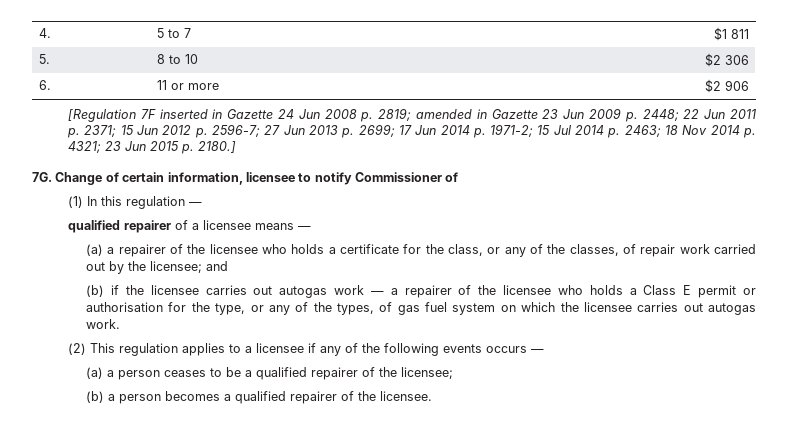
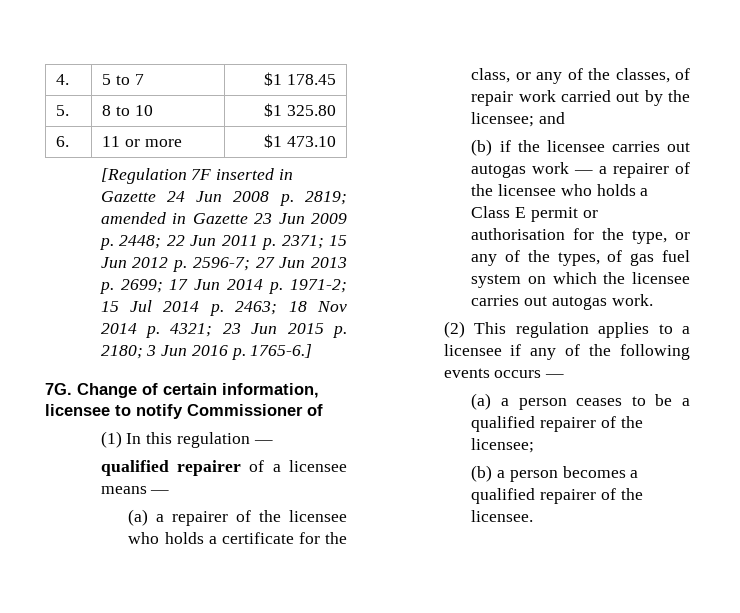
- 4. | 5 to 7 | $1 811
+ 4. | 5 to 7 | $1 178.45
- 5. | 8 to 10 | $2 306
+ 5. | 8 to 10 | $1 325.80
- 6. | 11 or more | $2 906
+ 6. | 11 or more | $1 473.10
- [Regulation 7F inserted in Gazette 24 Jun 2008 p. 2819; amended in Gazette 23 Jun 2009 p. 2448; 22 Jun 2011 p. 2371; 15 Jun 2012 p. 2596-7; 27 Jun 2013 p. 2699; 17 Jun 2014 p. 1971-2; 15 Jul 2014 p. 2463; 18 Nov 2014 p. 4321; 23 Jun 2015 p. 2180.]
+ [Regulation 7F inserted in Gazette 24 Jun 2008 p. 2819; amended in Gazette 23 Jun 2009 p. 2448; 22 Jun 2011 p. 2371; 15 Jun 2012 p. 2596-7; 27 Jun 2013 p. 2699; 17 Jun 2014 p. 1971-2; 15 Jul 2014 p. 2463; 18 Nov 2014 p. 4321; 23 Jun 2015 p. 2180; 3 Jun 2016 p. 1765-6.]

